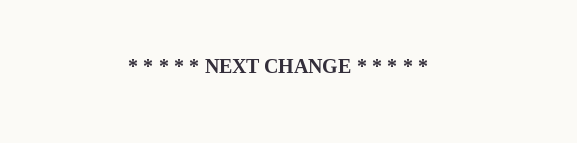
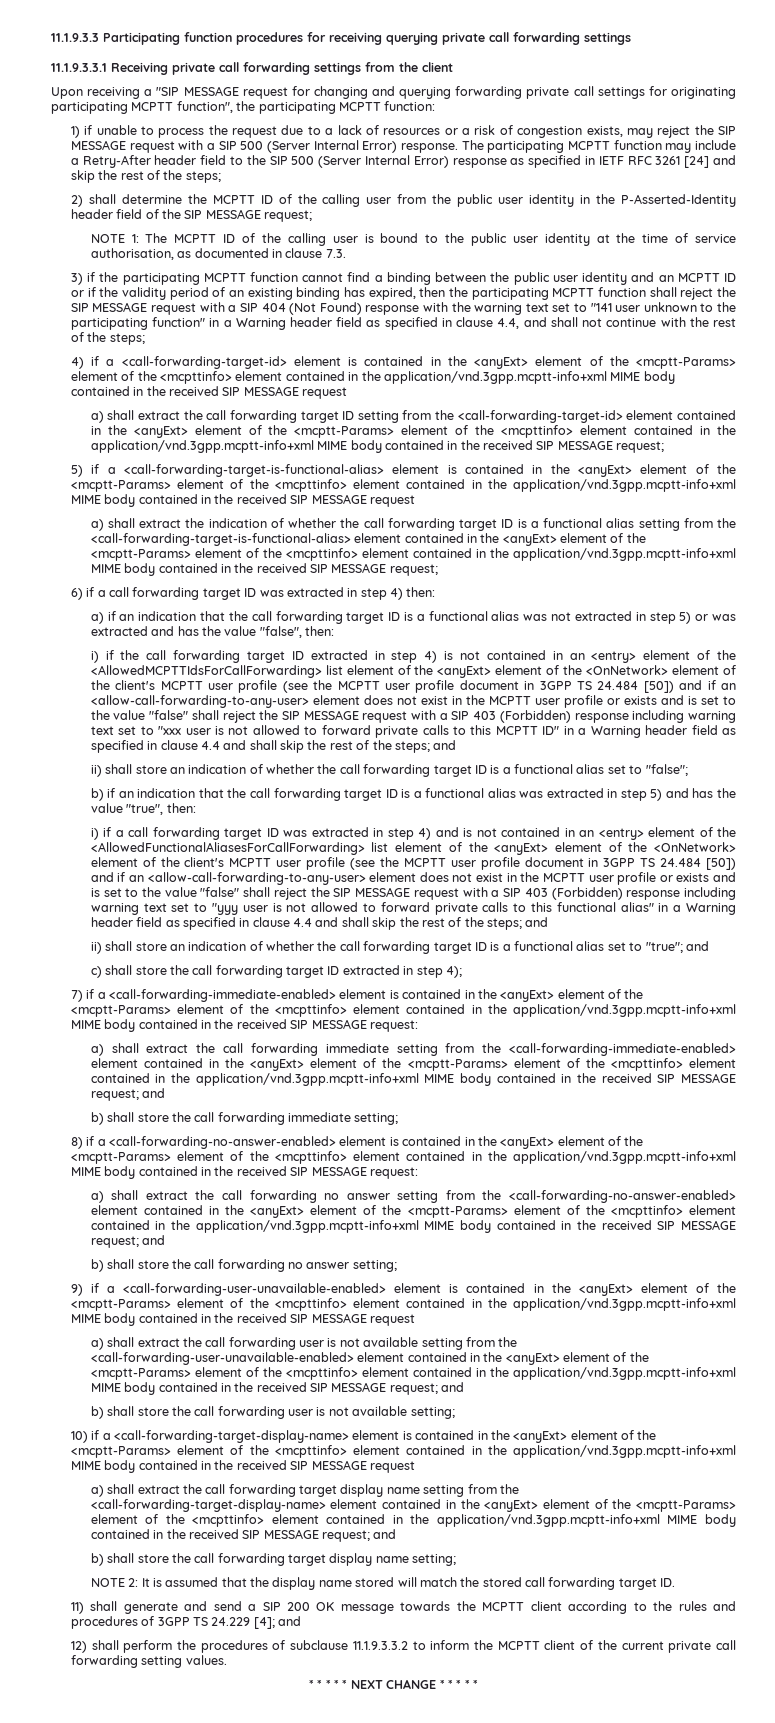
+ 11.1.9.3.3 Participating function procedures for receiving querying private call forwarding settings
+ 11.1.9.3.3.1 Receiving private call forwarding settings from the client
+ Upon receiving a "SIP MESSAGE request for changing and querying forwarding private call settings for originating participating MCPTT function", the participating MCPTT function:
+ 1) if unable to process the request due to a lack of resources or a risk of congestion exists, may reject the SIP MESSAGE request with a SIP 500 (Server Internal Error) response. The participating MCPTT function may include a Retry-After header field to the SIP 500 (Server Internal Error) response as specified in IETF RFC 3261 [24] and skip the rest of the steps;
+ 2) shall determine the MCPTT ID of the calling user from the public user identity in the P-Asserted-Identity header field of the SIP MESSAGE request;
+ NOTE 1: The MCPTT ID of the calling user is bound to the public user identity at the time of service authorisation, as documented in clause 7.3.
+ 3) if the participating MCPTT function cannot find a binding between the public user identity and an MCPTT ID or if the validity period of an existing binding has expired, then the participating MCPTT function shall reject the SIP MESSAGE request with a SIP 404 (Not Found) response with the warning text set to "141 user unknown to the participating function" in a Warning header field as specified in clause 4.4, and shall not continue with the rest of the steps;
+ 4) if a <call-forwarding-target-id> element is contained in the <anyExt> element of the <mcptt-Params> element of the <mcpttinfo> element contained in the application/vnd.3gpp.mcptt-info+xml MIME body contained in the received SIP MESSAGE request
+ a) shall extract the call forwarding target ID setting from the <call-forwarding-target-id> element contained in the <anyExt> element of the <mcptt-Params> element of the <mcpttinfo> element contained in the application/vnd.3gpp.mcptt-info+xml MIME body contained in the received SIP MESSAGE request;
+ 5) if a <call-forwarding-target-is-functional-alias> element is contained in the <anyExt> element of the <mcptt-Params> element of the <mcpttinfo> element contained in the application/vnd.3gpp.mcptt-info+xml MIME body contained in the received SIP MESSAGE request
+ a) shall extract the indication of whether the call forwarding target ID is a functional alias setting from the <call-forwarding-target-is-functional-alias> element contained in the <anyExt> element of the <mcptt-Params> element of the <mcpttinfo> element contained in the application/vnd.3gpp.mcptt-info+xml MIME body contained in the received SIP MESSAGE request;
+ 6) if a call forwarding target ID was extracted in step 4) then:
+ a) if an indication that the call forwarding target ID is a functional alias was not extracted in step 5) or was extracted and has the value "false", then:
+ i) if the call forwarding target ID extracted in step 4) is not contained in an <entry> element of the <AllowedMCPTTIdsForCallForwarding> list element of the <anyExt> element of the <OnNetwork> element of the client's MCPTT user profile (see the MCPTT user profile document in 3GPP TS 24.484 [50]) and if an <allow-call-forwarding-to-any-user> element does not exist in the MCPTT user profile or exists and is set to the value "false" shall reject the SIP MESSAGE request with a SIP 403 (Forbidden) response including warning text set to "xxx user is not allowed to forward private calls to this MCPTT ID" in a Warning header field as specified in clause 4.4 and shall skip the rest of the steps; and
+ ii) shall store an indication of whether the call forwarding target ID is a functional alias set to "false";
+ b) if an indication that the call forwarding target ID is a functional alias was extracted in step 5) and has the value "true", then:
+ i) if a call forwarding target ID was extracted in step 4) and is not contained in an <entry> element of the <AllowedFunctionalAliasesForCallForwarding> list element of the <anyExt> element of the <OnNetwork> element of the client's MCPTT user profile (see the MCPTT user profile document in 3GPP TS 24.484 [50]) and if an <allow-call-forwarding-to-any-user> element does not exist in the MCPTT user profile or exists and is set to the value "false" shall reject the SIP MESSAGE request with a SIP 403 (Forbidden) response including warning text set to "yyy user is not allowed to forward private calls to this functional alias" in a Warning header field as specified in clause 4.4 and shall skip the rest of the steps; and
+ ii) shall store an indication of whether the call forwarding target ID is a functional alias set to "true"; and
+ c) shall store the call forwarding target ID extracted in step 4);
+ 7) if a <call-forwarding-immediate-enabled> element is contained in the <anyExt> element of the <mcptt-Params> element of the <mcpttinfo> element contained in the application/vnd.3gpp.mcptt-info+xml MIME body contained in the received SIP MESSAGE request:
+ a) shall extract the call forwarding immediate setting from the <call-forwarding-immediate-enabled> element contained in the <anyExt> element of the <mcptt-Params> element of the <mcpttinfo> element contained in the application/vnd.3gpp.mcptt-info+xml MIME body contained in the received SIP MESSAGE request; and
+ b) shall store the call forwarding immediate setting;
+ 8) if a <call-forwarding-no-answer-enabled> element is contained in the <anyExt> element of the <mcptt-Params> element of the <mcpttinfo> element contained in the application/vnd.3gpp.mcptt-info+xml MIME body contained in the received SIP MESSAGE request:
+ a) shall extract the call forwarding no answer setting from the <call-forwarding-no-answer-enabled> element contained in the <anyExt> element of the <mcptt-Params> element of the <mcpttinfo> element contained in the application/vnd.3gpp.mcptt-info+xml MIME body contained in the received SIP MESSAGE request; and
+ b) shall store the call forwarding no answer setting;
+ 9) if a <call-forwarding-user-unavailable-enabled> element is contained in the <anyExt> element of the <mcptt-Params> element of the <mcpttinfo> element contained in the application/vnd.3gpp.mcptt-info+xml MIME body contained in the received SIP MESSAGE request
+ a) shall extract the call forwarding user is not available setting from the <call-forwarding-user-unavailable-enabled> element contained in the <anyExt> element of the <mcptt-Params> element of the <mcpttinfo> element contained in the application/vnd.3gpp.mcptt-info+xml MIME body contained in the received SIP MESSAGE request; and
+ b) shall store the call forwarding user is not available setting;
+ 10) if a <call-forwarding-target-display-name> element is contained in the <anyExt> element of the <mcptt-Params> element of the <mcpttinfo> element contained in the application/vnd.3gpp.mcptt-info+xml MIME body contained in the received SIP MESSAGE request
+ a) shall extract the call forwarding target display name setting from the <call-forwarding-target-display-name> element contained in the <anyExt> element of the <mcptt-Params> element of the <mcpttinfo> element contained in the application/vnd.3gpp.mcptt-info+xml MIME body contained in the received SIP MESSAGE request; and
+ b) shall store the call forwarding target display name setting;
+ NOTE 2: It is assumed that the display name stored will match the stored call forwarding target ID.
+ 11) shall generate and send a SIP 200 OK message towards the MCPTT client according to the rules and procedures of 3GPP TS 24.229 [4]; and
+ 12) shall perform the procedures of subclause 11.1.9.3.3.2 to inform the MCPTT client of the current private call forwarding setting values.

